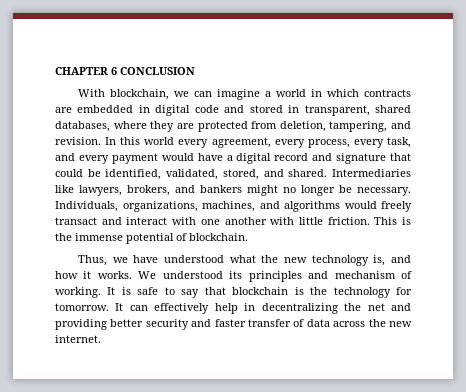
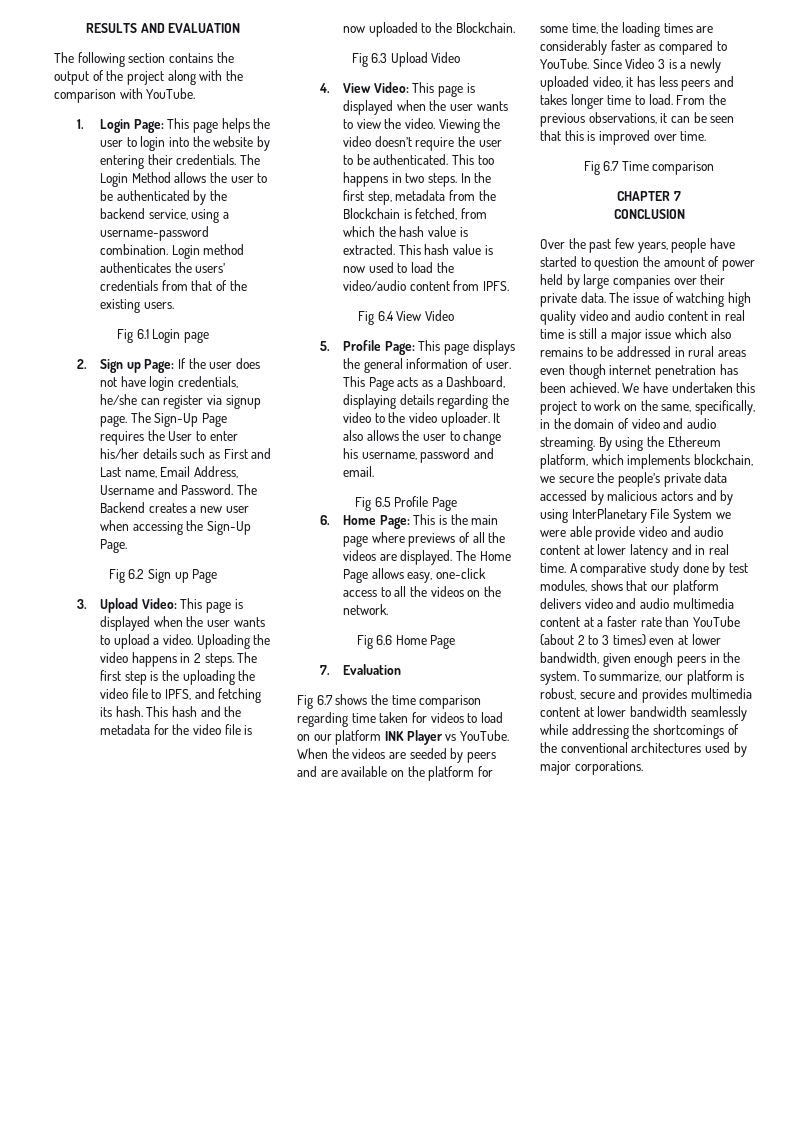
- CHAPTER 6 CONCLUSION
- With blockchain, we can imagine a world in which contracts are embedded in digital code and stored in transparent, shared databases, where they are protected from deletion, tampering, and revision. In this world every agreement, every process, every task, and every payment would have a digital record and signature that could be identified, validated, stored, and shared. Intermediaries like lawyers, brokers, and bankers might no longer be necessary. Individuals, organizations, machines, and algorithms would freely transact and interact with one another with little friction. This is the immense potential of blockchain.
- Thus, we have understood what the new technology is, and how it works. We understood its principles and mechanism of working. It is safe to say that blockchain is the technology for tomorrow. It can effectively help in decentralizing the net and providing better security and faster transfer of data across the new internet.
+ RESULTS AND EVALUATION
+ The following section contains the output of the project along with the comparison with YouTube.
+ 1. Login Page: This page helps the user to login into the website by entering their credentials. The Login Method allows the user to be authenticated by the backend service, using a username-password combination. Login method authenticates the users’ credentials from that of the existing users.
+ Fig 6.1 Login page
+ 2. Sign up Page: If the user does not have login credentials, he/she can register via signup page. The Sign-Up Page requires the User to enter his/her details such as First and Last name, Email Address, Username and Password. The Backend creates a new user when accessing the Sign-Up Page.
+ Fig 6.2 Sign up Page
+ 3. Upload Video: This page is displayed when the user wants to upload a video. Uploading the video happens in 2 steps. The first step is the uploading the video file to IPFS, and fetching its hash. This hash and the metadata for the video file is now uploaded to the Blockchain.
+ Fig 6.3 Upload Video
+ 4. View Video: This page is displayed when the user wants to view the video. Viewing the video doesn’t require the user to be authenticated. This too happens in two steps. In the first step, metadata from the Blockchain is fetched, from which the hash value is extracted. This hash value is now used to load the video/audio content from IPFS.
+ Fig 6.4 View Video
+ 5. Profile Page: This page displays the general information of user. This Page acts as a Dashboard, displaying details regarding the video to the video uploader. It also allows the user to change his username, password and email.
+ Fig 6.5 Profile Page
+ 6. Home Page: This is the main page where previews of all the videos are displayed. The Home Page allows easy, one-click access to all the videos on the network.
+ Fig 6.6 Home Page
+ 7. Evaluation
+ Fig 6.7 shows the time comparison regarding time taken for videos to load on our platform INK Player vs YouTube. When the videos are seeded by peers and are available on the platform for some time, the loading times are considerably faster as compared to YouTube. Since Video 3 is a newly uploaded video, it has less peers and takes longer time to load. From the previous observations, it can be seen that this is improved over time.
+ Fig 6.7 Time comparison
+ CHAPTER 7
+ CONCLUSION
+ Over the past few years, people have started to question the amount of power held by large companies over their private data. The issue of watching high quality video and audio content in real time is still a major issue which also remains to be addressed in rural areas even though internet penetration has been achieved. We have undertaken this project to work on the same, specifically, in the domain of video and audio streaming. By using the Ethereum platform, which implements blockchain, we secure the people’s private data accessed by malicious actors and by using InterPlanetary File System we were able provide video and audio content at lower latency and in real time. A comparative study done by test modules, shows that our platform delivers video and audio multimedia content at a faster rate than YouTube (about 2 to 3 times) even at lower bandwidth, given enough peers in the system. To summarize, our platform is robust, secure and provides multimedia content at lower bandwidth seamlessly while addressing the shortcomings of the conventional architectures used by major corporations.

